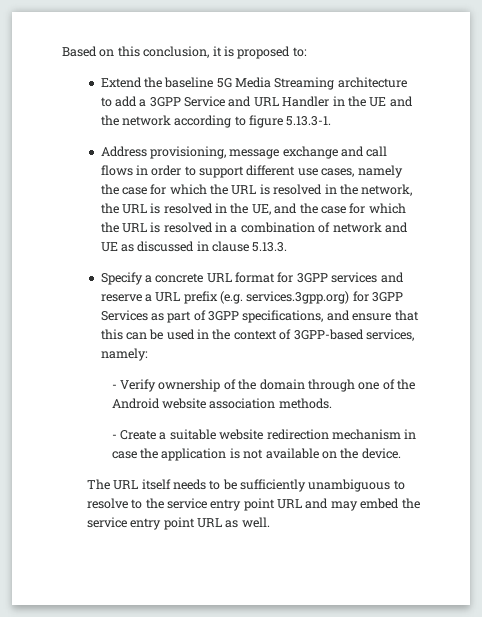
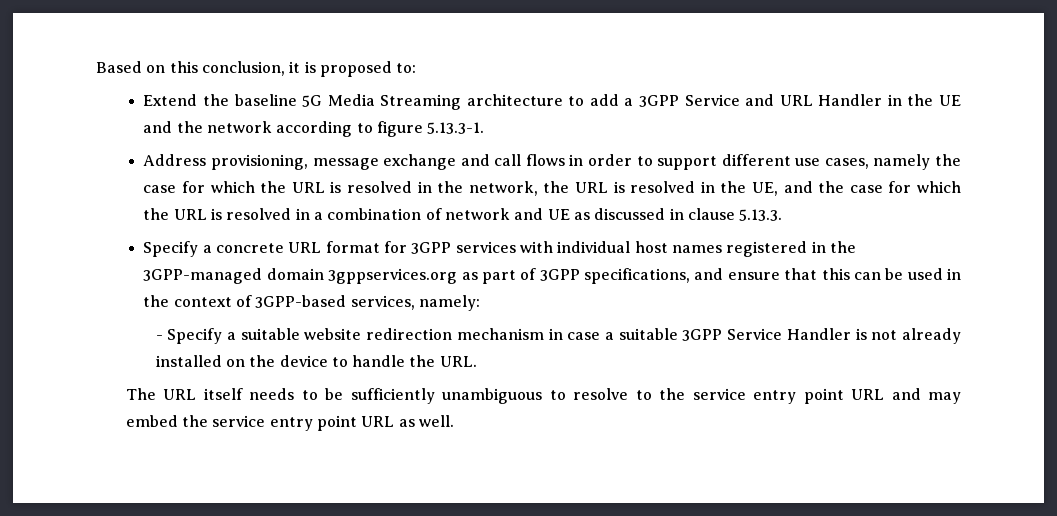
- Specify a concrete URL format for 3GPP services and reserve a URL prefix (e.g. services.3gpp.org) for 3GPP Services as part of 3GPP specifications, and ensure that this can be used in the context of 3GPP-based services, namely:
+ Specify a concrete URL format for 3GPP services with individual host names registered in the 3GPP-managed domain 3gppservices.org as part of 3GPP specifications, and ensure that this can be used in the context of 3GPP-based services, namely:
- - Verify ownership of the domain through one of the Android website association methods.
- - Create a suitable website redirection mechanism in case the application is not available on the device.
+ - Specify a suitable website redirection mechanism in case a suitable 3GPP Service Handler is not already installed on the device to handle the URL.

